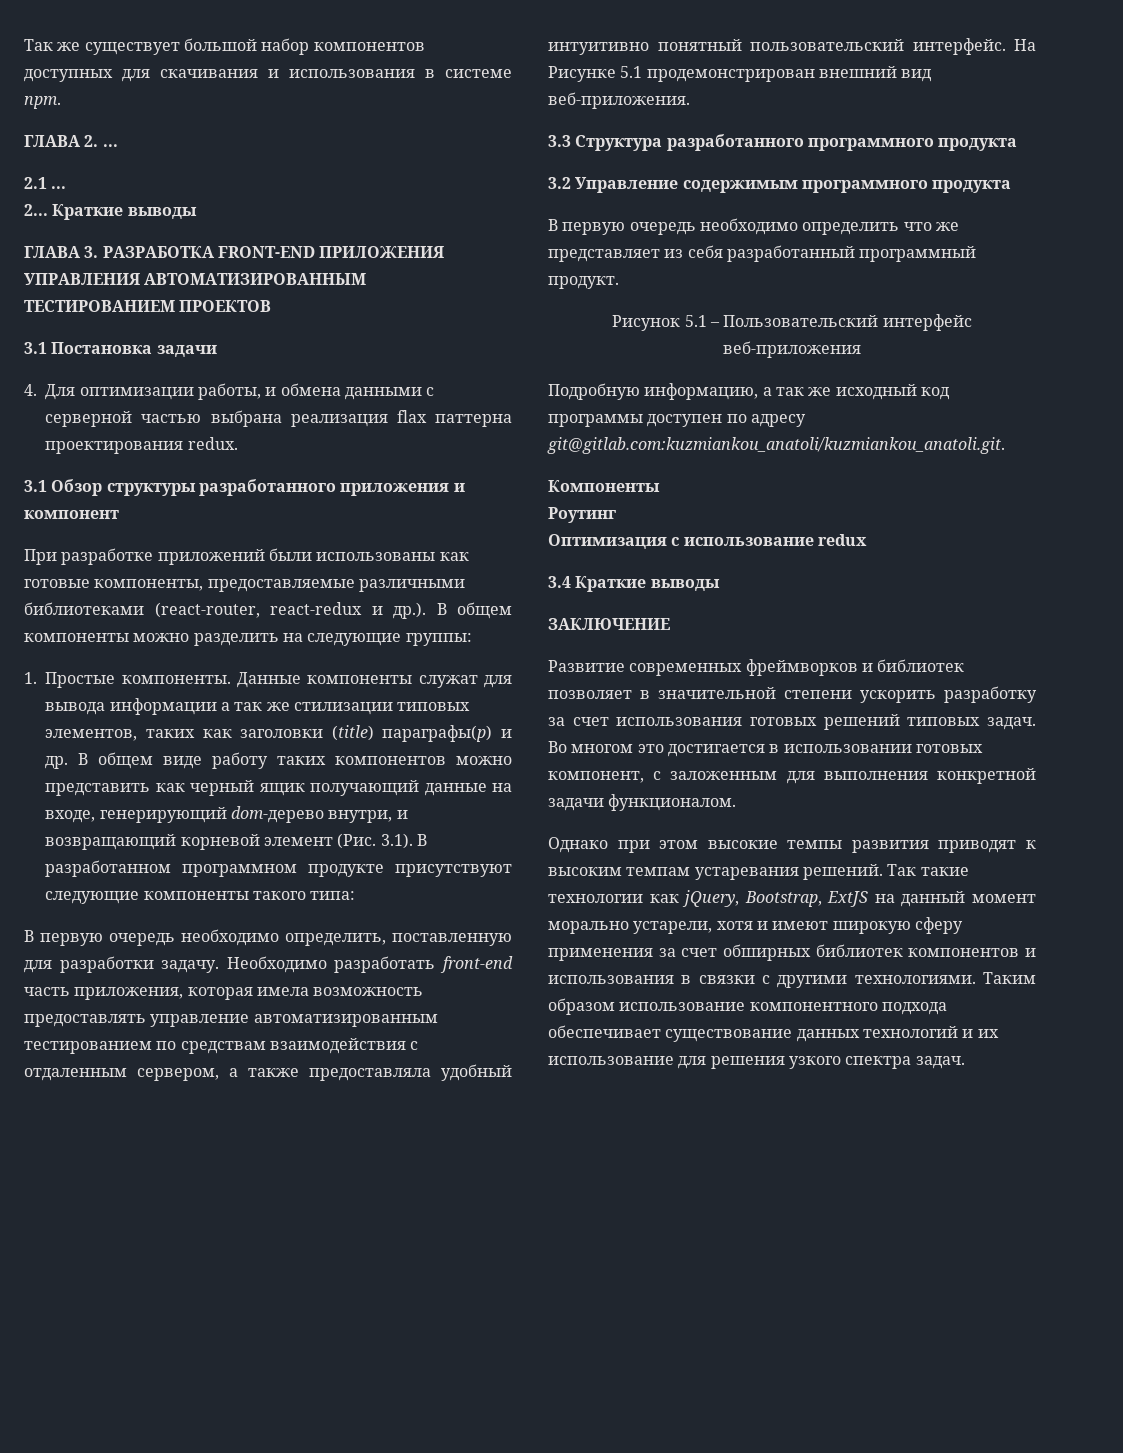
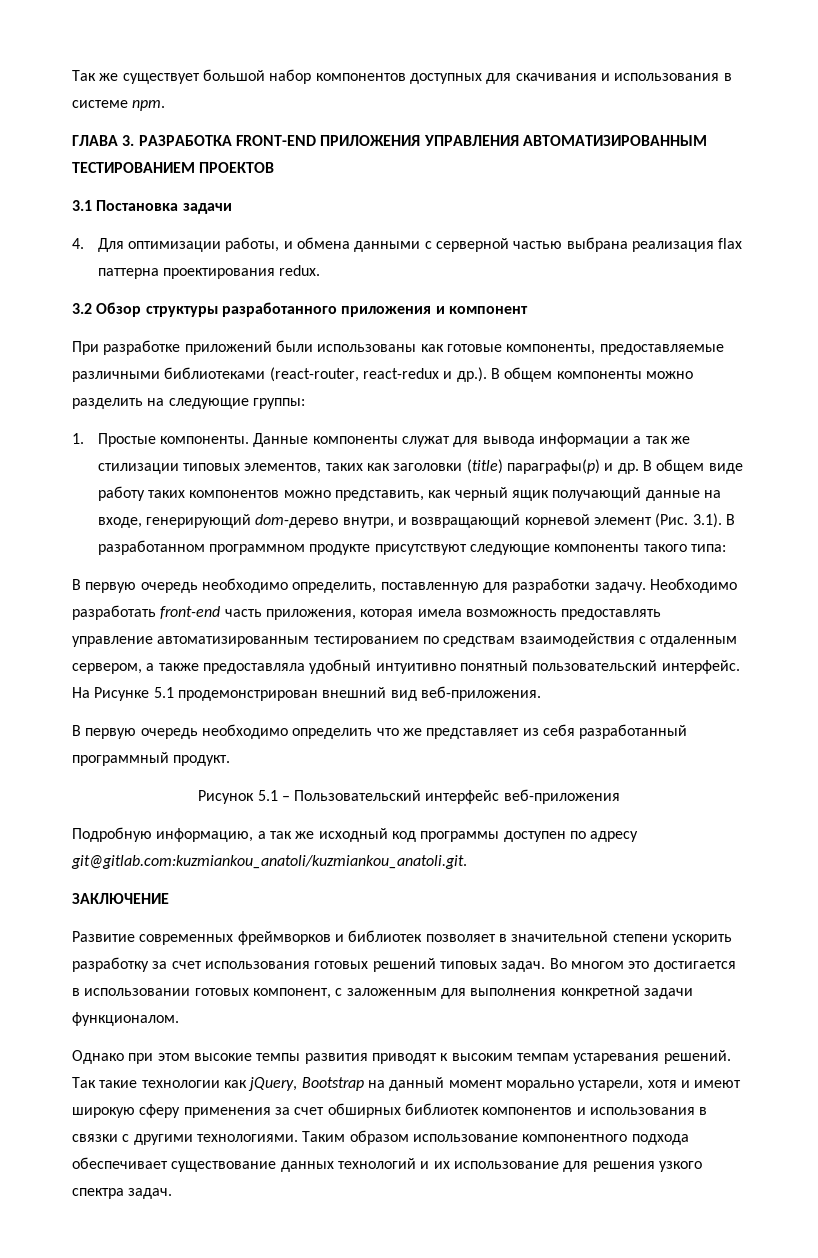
- ГЛАВА 2. ...
- 2.1 ...
- 2... Краткие выводы
- 3.1 Обзор структуры разработанного приложения и компонент
+ 3.2 Обзор структуры разработанного приложения и компонент
- Данные компоненты служат для вывода информации а так же стилизации типовых элементов, таких как заголовки (title) параграфы(p) и др. В общем виде работу таких компонентов можно представить как черный ящик получающий данные на входе, генерирующий dom-дерево внутри, и возвращающий корневой элемент (Рис. 3.1). В разработанном программном продукте присутствуют следующие компоненты такого типа:
+ Данные компоненты служат для вывода информации а так же стилизации типовых элементов, таких как заголовки (title) параграфы(p) и др. В общем виде работу таких компонентов можно представить, как черный ящик получающий данные на входе, генерирующий dom-дерево внутри, и возвращающий корневой элемент (Рис. 3.1). В разработанном программном продукте присутствуют следующие компоненты такого типа:
- 3.3 Структура разработанного программного продукта
- 3.2 Управление содержимым программного продукта
- Компоненты
- Роутинг
- Оптимизация с использование redux
- 3.4 Краткие выводы
- Так такие технологии как jQuery, Bootstrap, ExtJS на данный момент морально устарели, хотя и имеют широкую сферу применения за счет обширных библиотек компонентов и использования в связки с другими технологиями.
+ Так такие технологии как jQuery, Bootstrap на данный момент морально устарели, хотя и имеют широкую сферу применения за счет обширных библиотек компонентов и использования в связки с другими технологиями.

